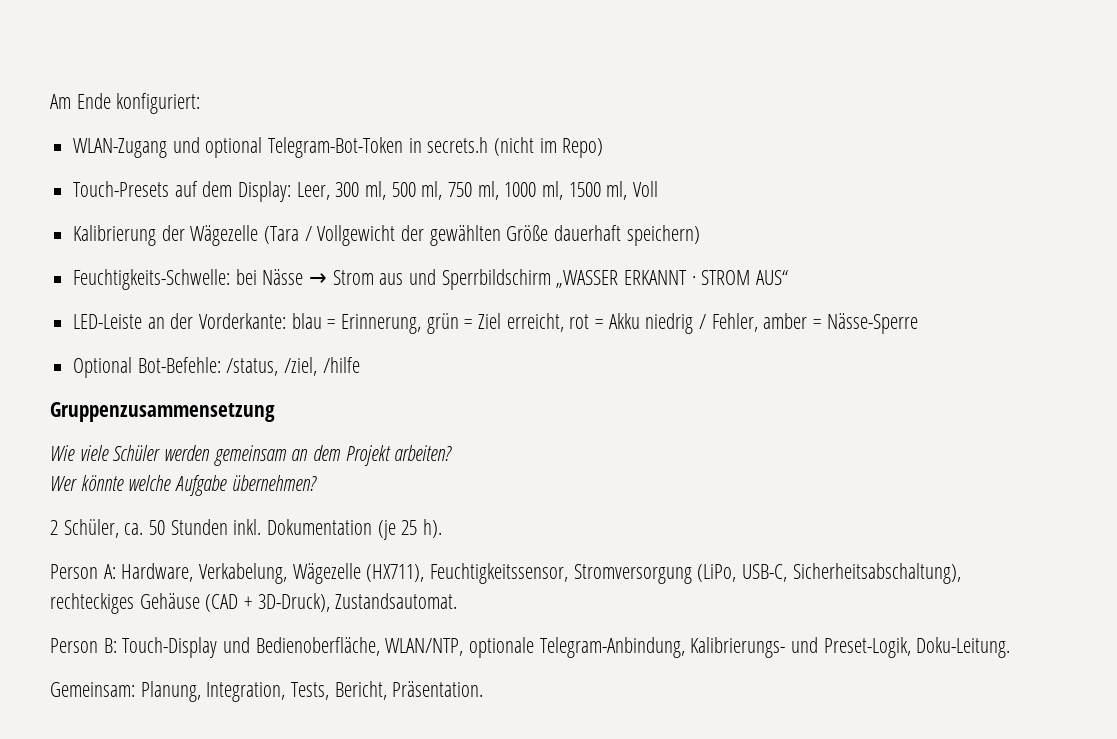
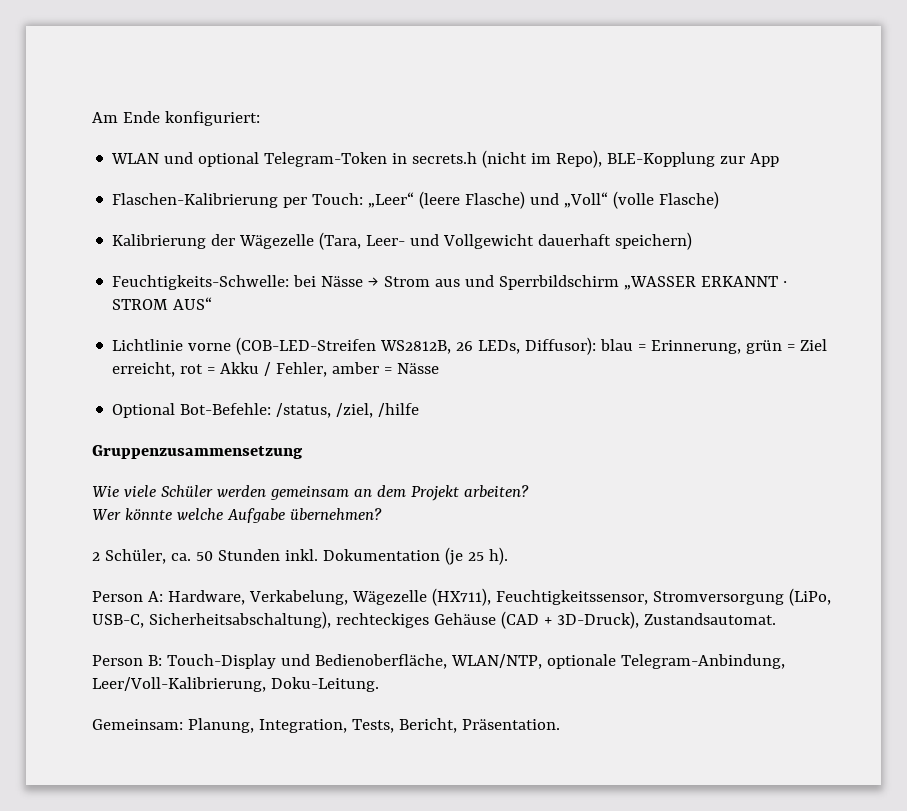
- WLAN-Zugang und optional Telegram-Bot-Token in secrets.h (nicht im Repo)
- Touch-Presets auf dem Display: Leer, 300 ml, 500 ml, 750 ml, 1000 ml, 1500 ml, Voll
- Kalibrierung der Wägezelle (Tara / Vollgewicht der gewählten Größe dauerhaft speichern)
+ WLAN und optional Telegram-Token in secrets.h (nicht im Repo), BLE-Kopplung zur App
+ Flaschen-Kalibrierung per Touch: „Leer“ (leere Flasche) und „Voll“ (volle Flasche)
+ Kalibrierung der Wägezelle (Tara, Leer- und Vollgewicht dauerhaft speichern)
- LED-Leiste an der Vorderkante: blau = Erinnerung, grün = Ziel erreicht, rot = Akku niedrig / Fehler, amber = Nässe-Sperre
+ Lichtlinie vorne (COB-LED-Streifen WS2812B, 26 LEDs, Diffusor): blau = Erinnerung, grün = Ziel erreicht, rot = Akku / Fehler, amber = Nässe
- Person B: Touch-Display und Bedienoberfläche, WLAN/NTP, optionale Telegram-Anbindung, Kalibrierungs- und Preset-Logik, Doku-Leitung.
+ Person B: Touch-Display und Bedienoberfläche, WLAN/NTP, optionale Telegram-Anbindung, Leer/Voll-Kalibrierung, Doku-Leitung.

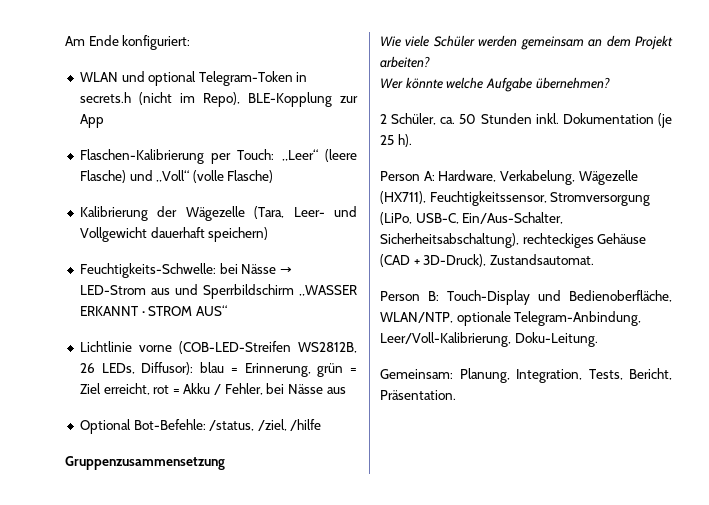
- Feuchtigkeits-Schwelle: bei Nässe → Strom aus und Sperrbildschirm „WASSER ERKANNT · STROM AUS“
+ Feuchtigkeits-Schwelle: bei Nässe → LED-Strom aus und Sperrbildschirm „WASSER ERKANNT · STROM AUS“
- Lichtlinie vorne (COB-LED-Streifen WS2812B, 26 LEDs, Diffusor): blau = Erinnerung, grün = Ziel erreicht, rot = Akku / Fehler, amber = Nässe
+ Lichtlinie vorne (COB-LED-Streifen WS2812B, 26 LEDs, Diffusor): blau = Erinnerung, grün = Ziel erreicht, rot = Akku / Fehler, bei Nässe aus
- Person A: Hardware, Verkabelung, Wägezelle (HX711), Feuchtigkeitssensor, Stromversorgung (LiPo, USB-C, Sicherheitsabschaltung), rechteckiges Gehäuse (CAD + 3D-Druck), Zustandsautomat.
+ Person A: Hardware, Verkabelung, Wägezelle (HX711), Feuchtigkeitssensor, Stromversorgung (LiPo, USB-C, Ein/Aus-Schalter, Sicherheitsabschaltung), rechteckiges Gehäuse (CAD + 3D-Druck), Zustandsautomat.

